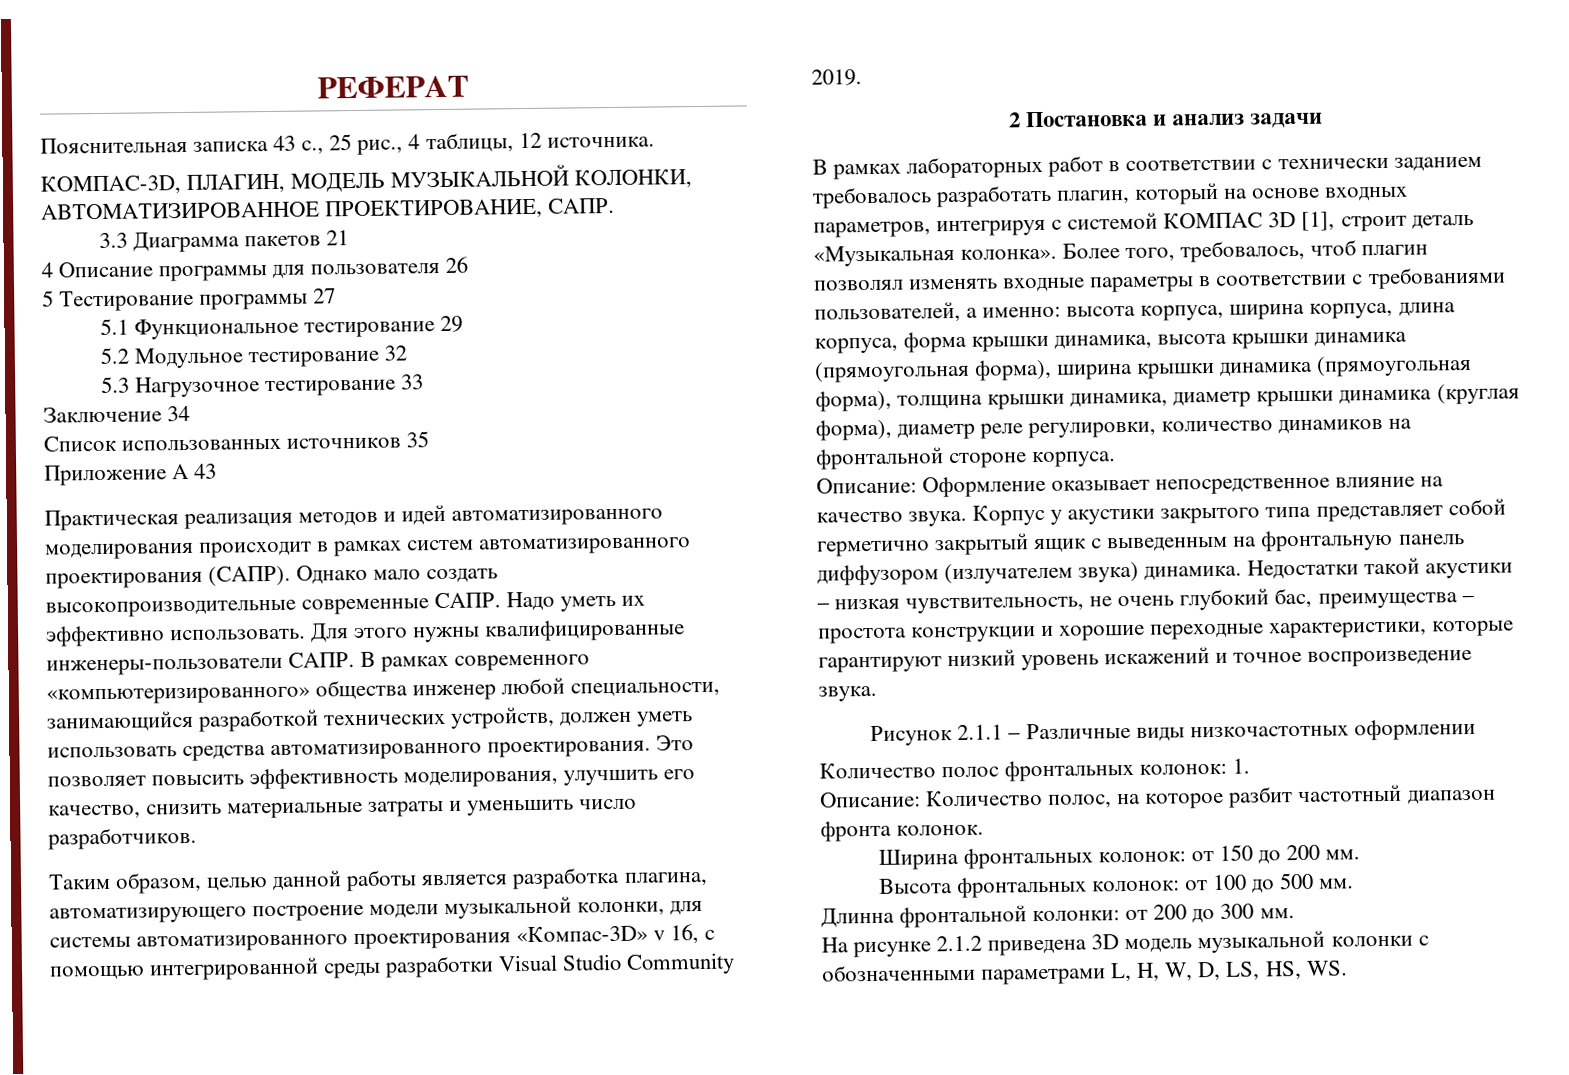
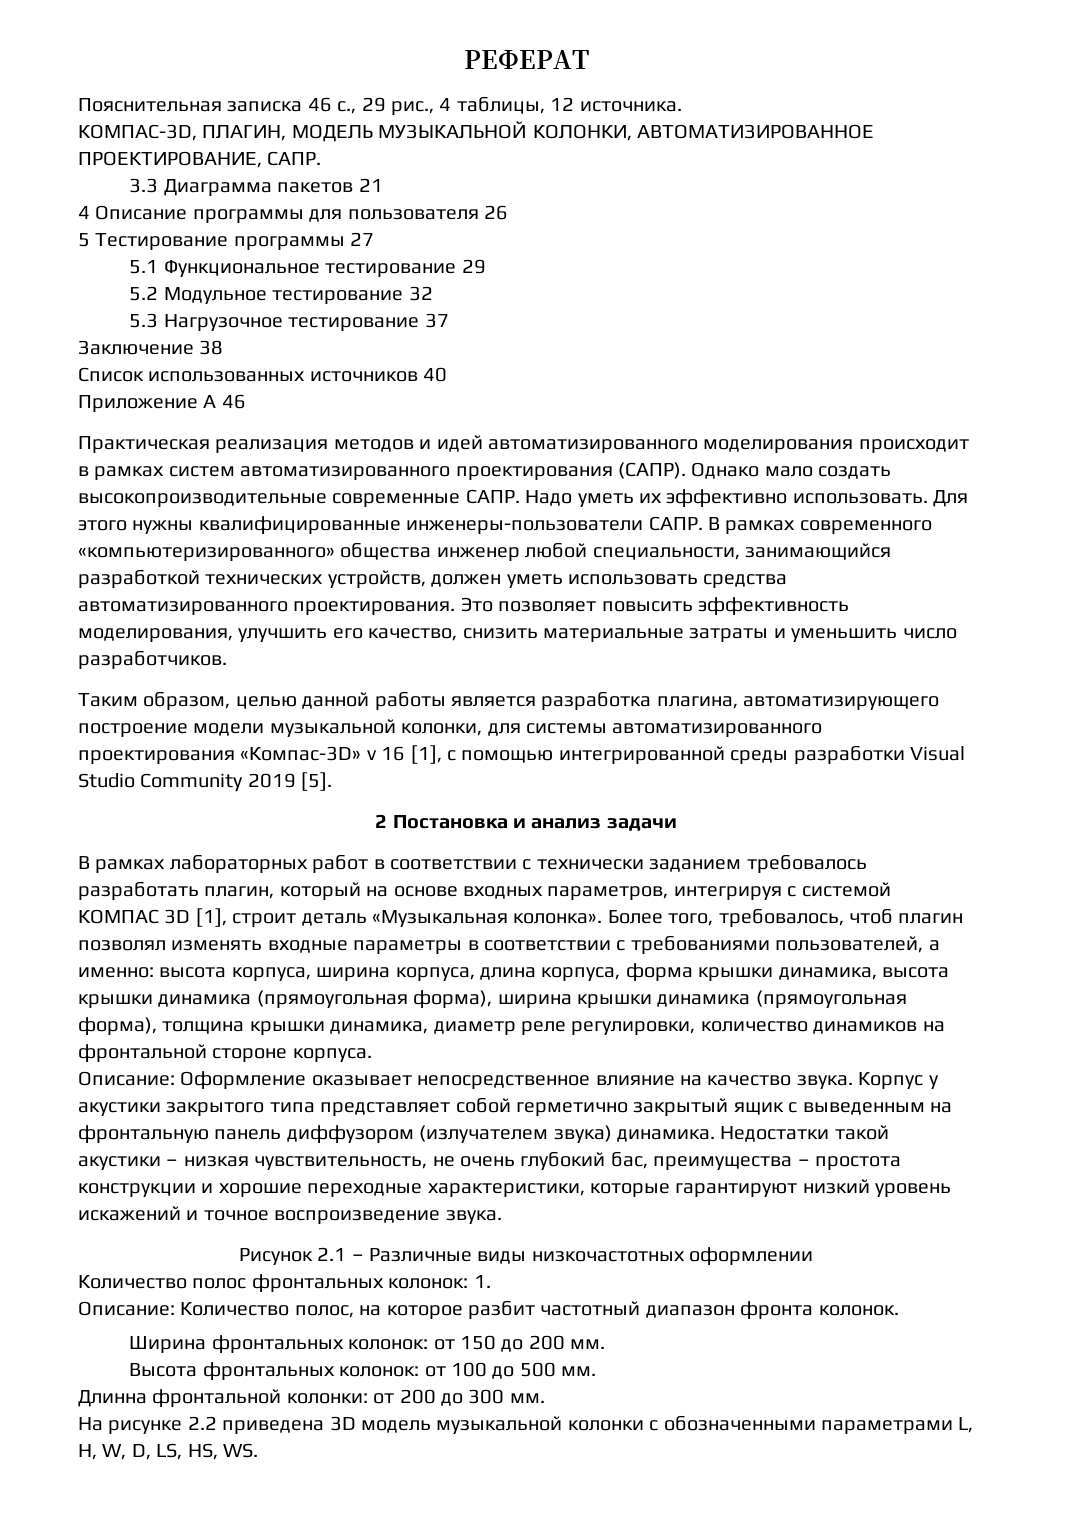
- Пояснительная записка 43 с., 25 рис., 4 таблицы, 12 источника.
+ Пояснительная записка 46 с., 29 рис., 4 таблицы, 12 источника.
- 5.3 Нагрузочное тестирование 33
+ 5.3 Нагрузочное тестирование 37
- Заключение 34
+ Заключение 38
- Список использованных источников 35
+ Список использованных источников 40
- Приложение А 43
+ Приложение А 46
- Таким образом, целью данной работы является разработка плагина, автоматизирующего построение модели музыкальной колонки, для системы автоматизированного проектирования «Компас-3D» v 16, с помощью интегрированной среды разработки Visual Studio Сommunity 2019.
+ Таким образом, целью данной работы является разработка плагина, автоматизирующего построение модели музыкальной колонки, для системы автоматизированного проектирования «Компас-3D» v 16 [1], с помощью интегрированной среды разработки Visual Studio Сommunity 2019 [5].
- Более того, требовалось, чтоб плагин позволял изменять входные параметры в соответствии с требованиями пользователей, а именно: высота корпуса, ширина корпуса, длина корпуса, форма крышки динамика, высота крышки динамика (прямоугольная форма), ширина крышки динамика (прямоугольная форма), толщина крышки динамика, диаметр крышки динамика (круглая форма), диаметр реле регулировки, количество динамиков на фронтальной стороне корпуса.
+ Более того, требовалось, чтоб плагин позволял изменять входные параметры в соответствии с требованиями пользователей, а именно: высота корпуса, ширина корпуса, длина корпуса, форма крышки динамика, высота крышки динамика (прямоугольная форма), ширина крышки динамика (прямоугольная форма), толщина крышки динамика, диаметр реле регулировки, количество динамиков на фронтальной стороне корпуса.
- Рисунок 2.1.1 – Различные виды низкочастотных оформлении
+ Рисунок 2.1 – Различные виды низкочастотных оформлении
- На рисунке 2.1.2 приведена 3D модель музыкальной колонки с обозначенными параметрами L, H, W, D, LS, HS, WS.
+ На рисунке 2.2 приведена 3D модель музыкальной колонки с обозначенными параметрами L, H, W, D, LS, HS, WS.

